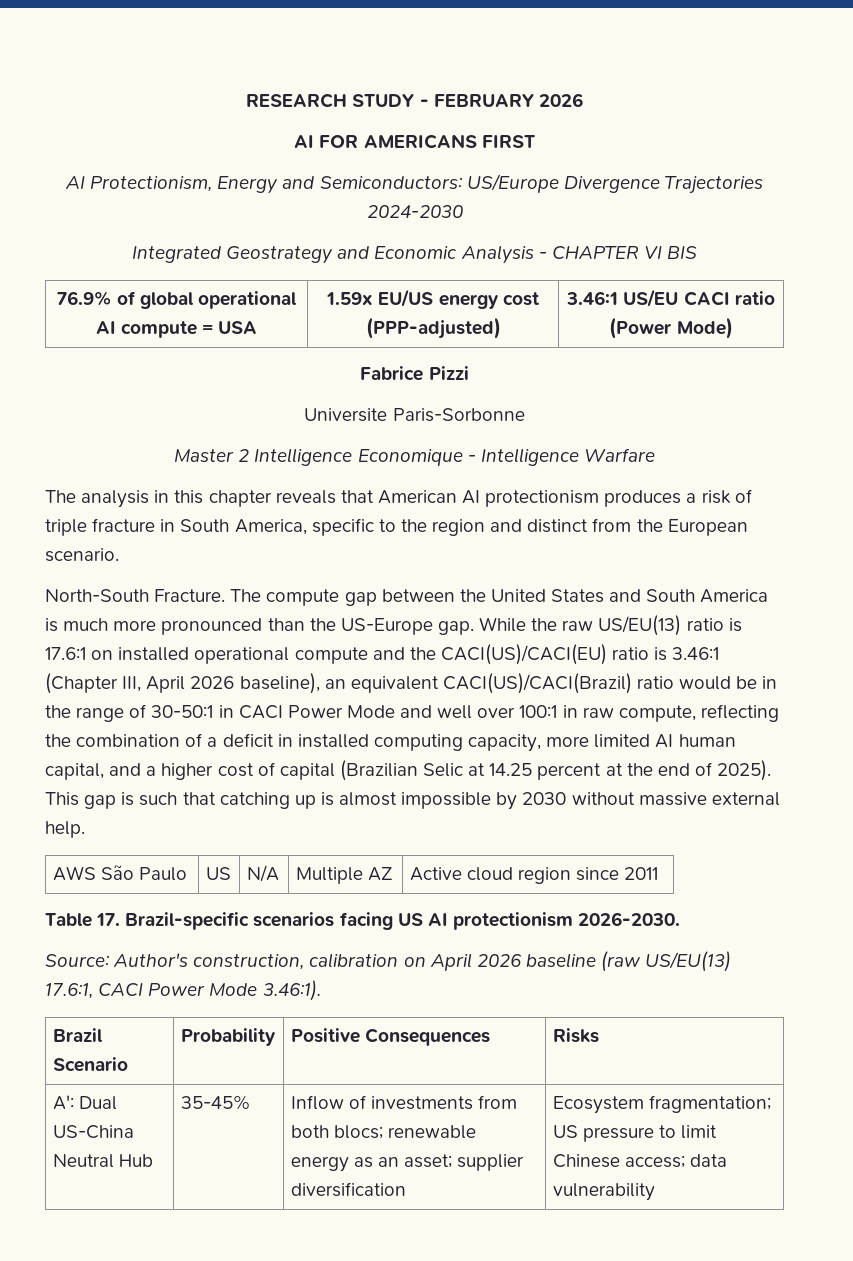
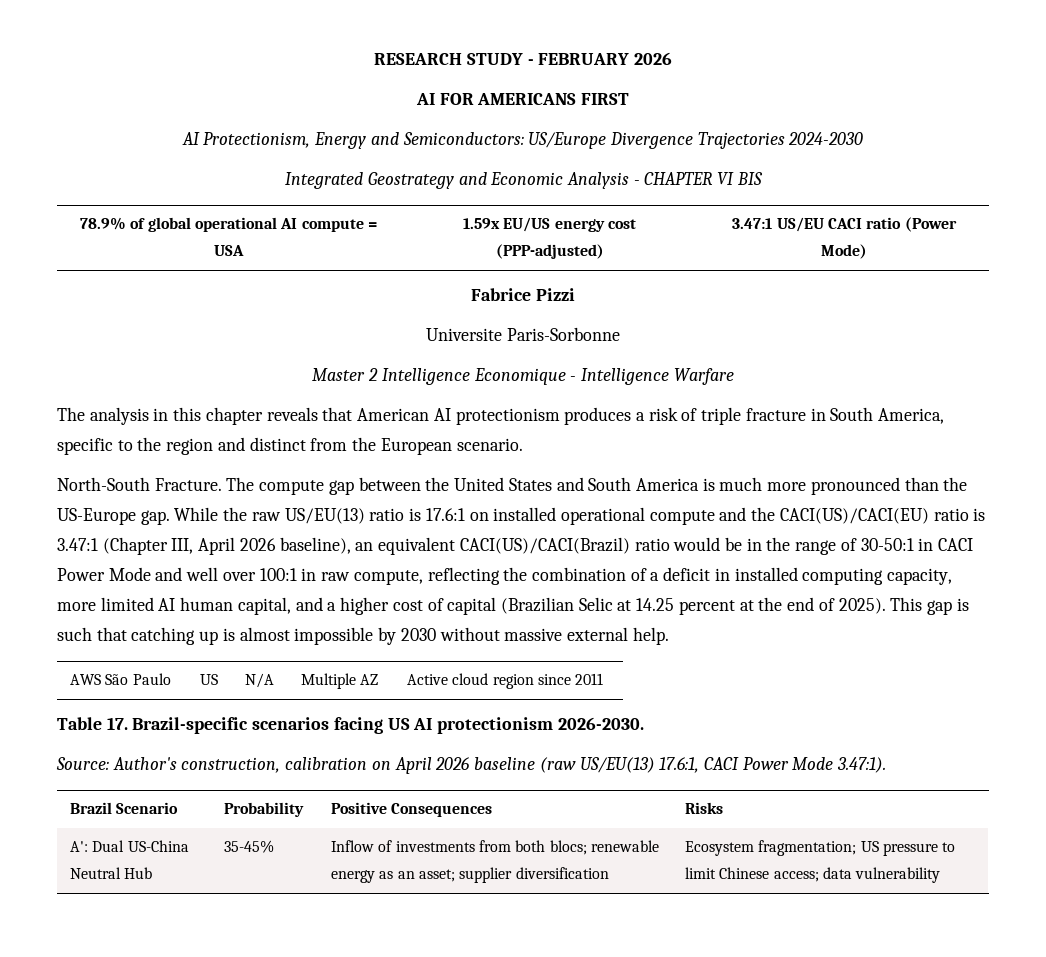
- 76.9% of global operational AI compute = USA | 1.59x EU/US energy cost (PPP-adjusted) | 3.46:1 US/EU CACI ratio (Power Mode)
+ 78.9% of global operational AI compute = USA | 1.59x EU/US energy cost (PPP-adjusted) | 3.47:1 US/EU CACI ratio (Power Mode)
- While the raw US/EU(13) ratio is 17.6:1 on installed operational compute and the CACI(US)/CACI(EU) ratio is 3.46:1 (Chapter III, April 2026 baseline), an equivalent CACI(US)/CACI(Brazil) ratio would be in the range of 30-50:1 in CACI Power Mode and well over 100:1 in raw compute, reflecting the combination of a deficit in installed computing capacity, more limited AI human capital, and a higher cost of capital (Brazilian Selic at 14.25 percent at the end of 2025).
+ While the raw US/EU(13) ratio is 17.6:1 on installed operational compute and the CACI(US)/CACI(EU) ratio is 3.47:1 (Chapter III, April 2026 baseline), an equivalent CACI(US)/CACI(Brazil) ratio would be in the range of 30-50:1 in CACI Power Mode and well over 100:1 in raw compute, reflecting the combination of a deficit in installed computing capacity, more limited AI human capital, and a higher cost of capital (Brazilian Selic at 14.25 percent at the end of 2025).
- Source: Author's construction, calibration on April 2026 baseline (raw US/EU(13) 17.6:1, CACI Power Mode 3.46:1).
+ Source: Author's construction, calibration on April 2026 baseline (raw US/EU(13) 17.6:1, CACI Power Mode 3.47:1).

